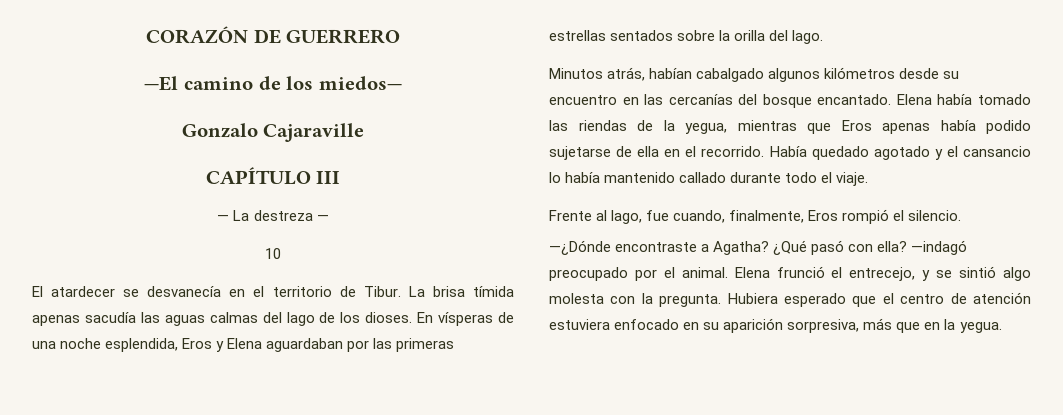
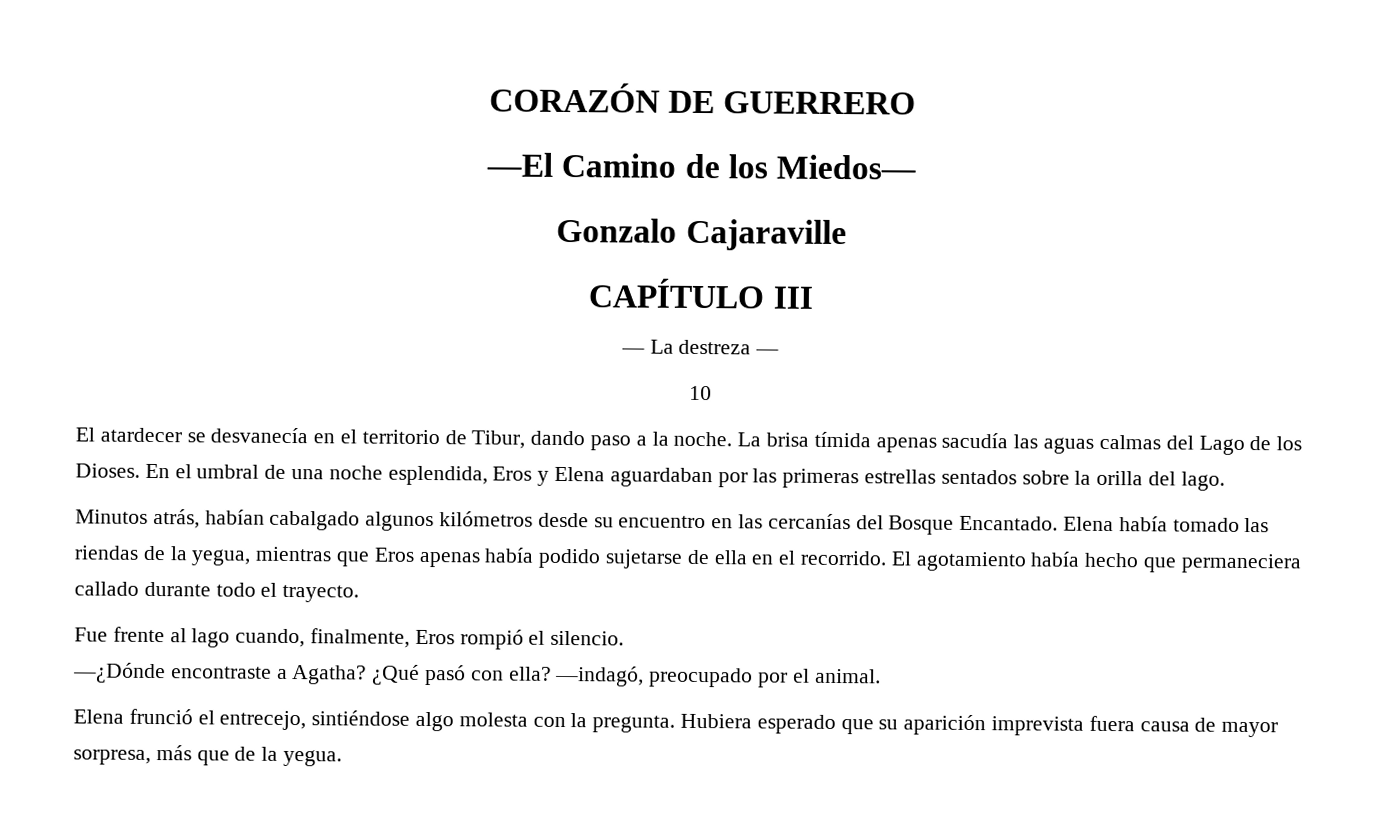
- —El camino de los miedos—
+ —El Camino de los Miedos—
- El atardecer se desvanecía en el territorio de Tibur.
+ El atardecer se desvanecía en el territorio de Tibur, dando paso a la noche.
- La brisa tímida apenas sacudía las aguas calmas del lago de los dioses. En vísperas de una noche esplendida, Eros y Elena aguardaban por las primeras estrellas sentados sobre la orilla del lago.
+ La brisa tímida apenas sacudía las aguas calmas del Lago de los Dioses. En el umbral de una noche esplendida, Eros y Elena aguardaban por las primeras estrellas sentados sobre la orilla del lago.
- Minutos atrás, habían cabalgado algunos kilómetros desde su encuentro en las cercanías del bosque encantado.
+ Minutos atrás, habían cabalgado algunos kilómetros desde su encuentro en las cercanías del Bosque Encantado.
- Había quedado agotado y el cansancio lo había mantenido callado durante todo el viaje.
- Frente al lago, fue cuando, finalmente, Eros rompió el silencio.
+ El agotamiento había hecho que permaneciera callado durante todo el trayecto.
+ Fue frente al lago cuando, finalmente, Eros rompió el silencio.
- —indagó preocupado por el animal. Elena frunció el entrecejo, y se sintió algo molesta con la pregunta.
+ —indagó, preocupado por el animal.
+ Elena frunció el entrecejo, sintiéndose algo molesta con la pregunta.
- Hubiera esperado que el centro de atención estuviera enfocado en su aparición sorpresiva, más que en la yegua.
+ Hubiera esperado que su aparición imprevista fuera causa de mayor sorpresa, más que de la yegua.

